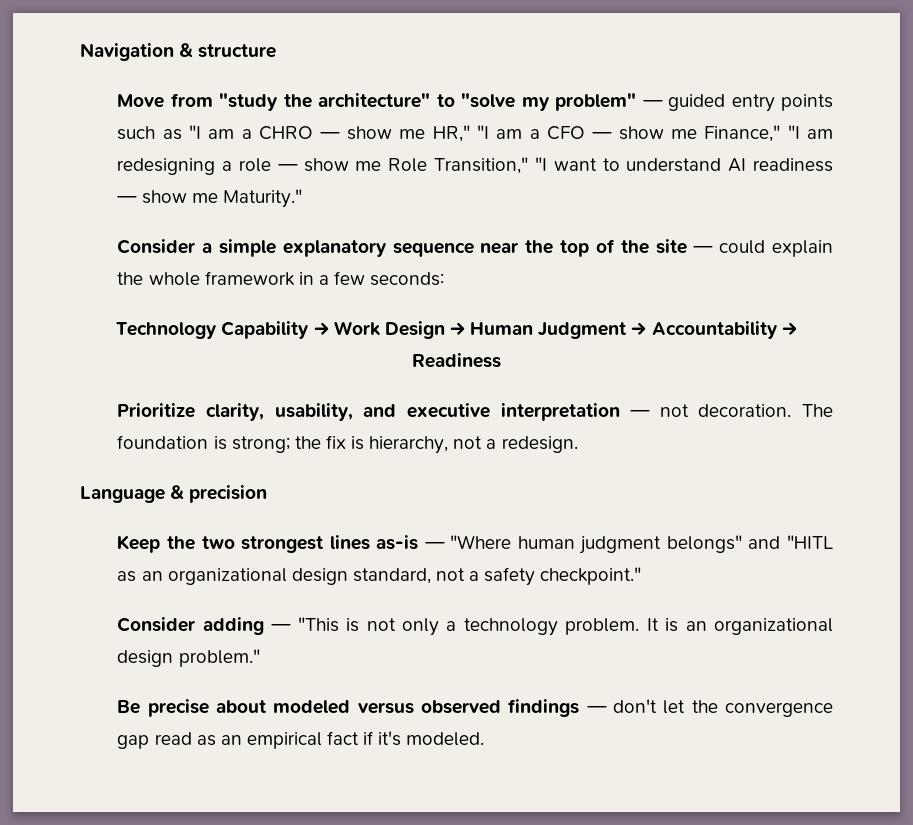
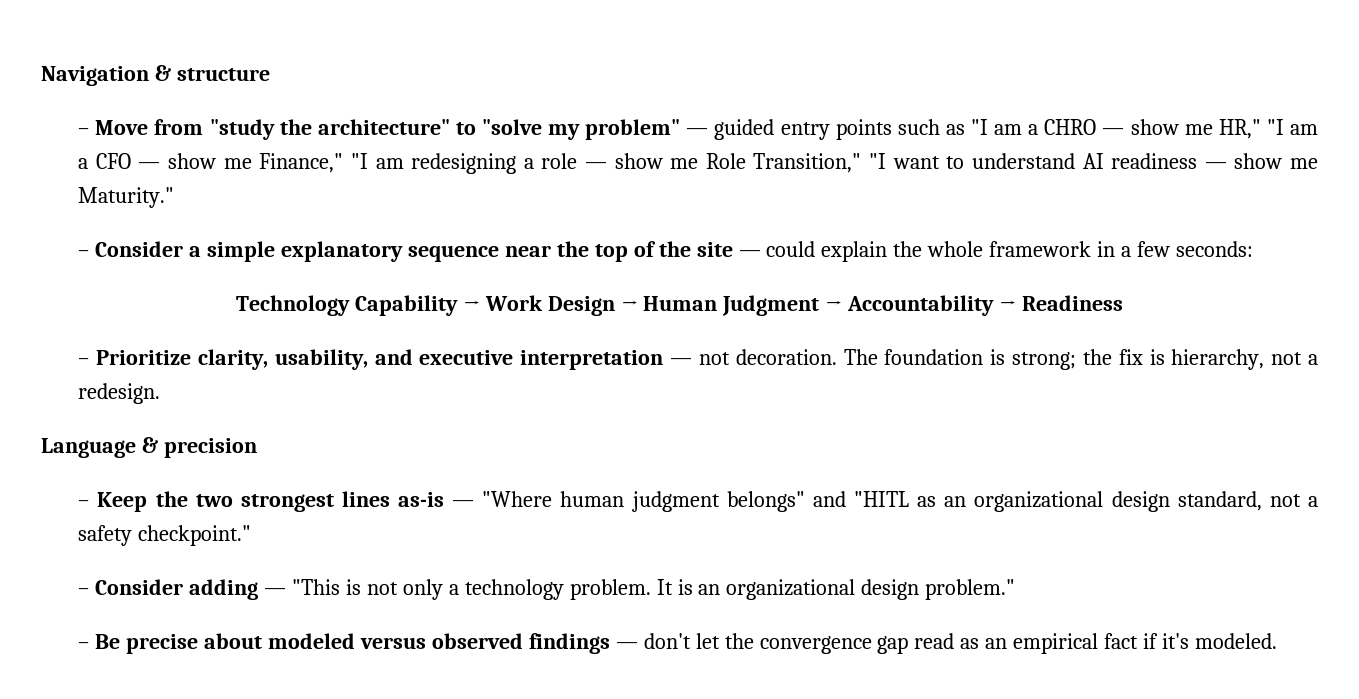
- Move from "study the architecture" to "solve my problem" — guided entry points such as "I am a CHRO — show me HR," "I am a CFO — show me Finance," "I am redesigning a role — show me Role Transition," "I want to understand AI readiness — show me Maturity."
+ – Move from "study the architecture" to "solve my problem" — guided entry points such as "I am a CHRO — show me HR," "I am a CFO — show me Finance," "I am redesigning a role — show me Role Transition," "I want to understand AI readiness — show me Maturity."
- Consider a simple explanatory sequence near the top of the site — could explain the whole framework in a few seconds:
+ – Consider a simple explanatory sequence near the top of the site — could explain the whole framework in a few seconds:
- Prioritize clarity, usability, and executive interpretation — not decoration.
+ – Prioritize clarity, usability, and executive interpretation — not decoration.
- Keep the two strongest lines as-is — "Where human judgment belongs" and "HITL as an organizational design standard, not a safety checkpoint."
+ – Keep the two strongest lines as-is — "Where human judgment belongs" and "HITL as an organizational design standard, not a safety checkpoint."
- Consider adding — "This is not only a technology problem.
+ – Consider adding — "This is not only a technology problem.
- Be precise about modeled versus observed findings — don't let the convergence gap read as an empirical fact if it's modeled.
+ – Be precise about modeled versus observed findings — don't let the convergence gap read as an empirical fact if it's modeled.

